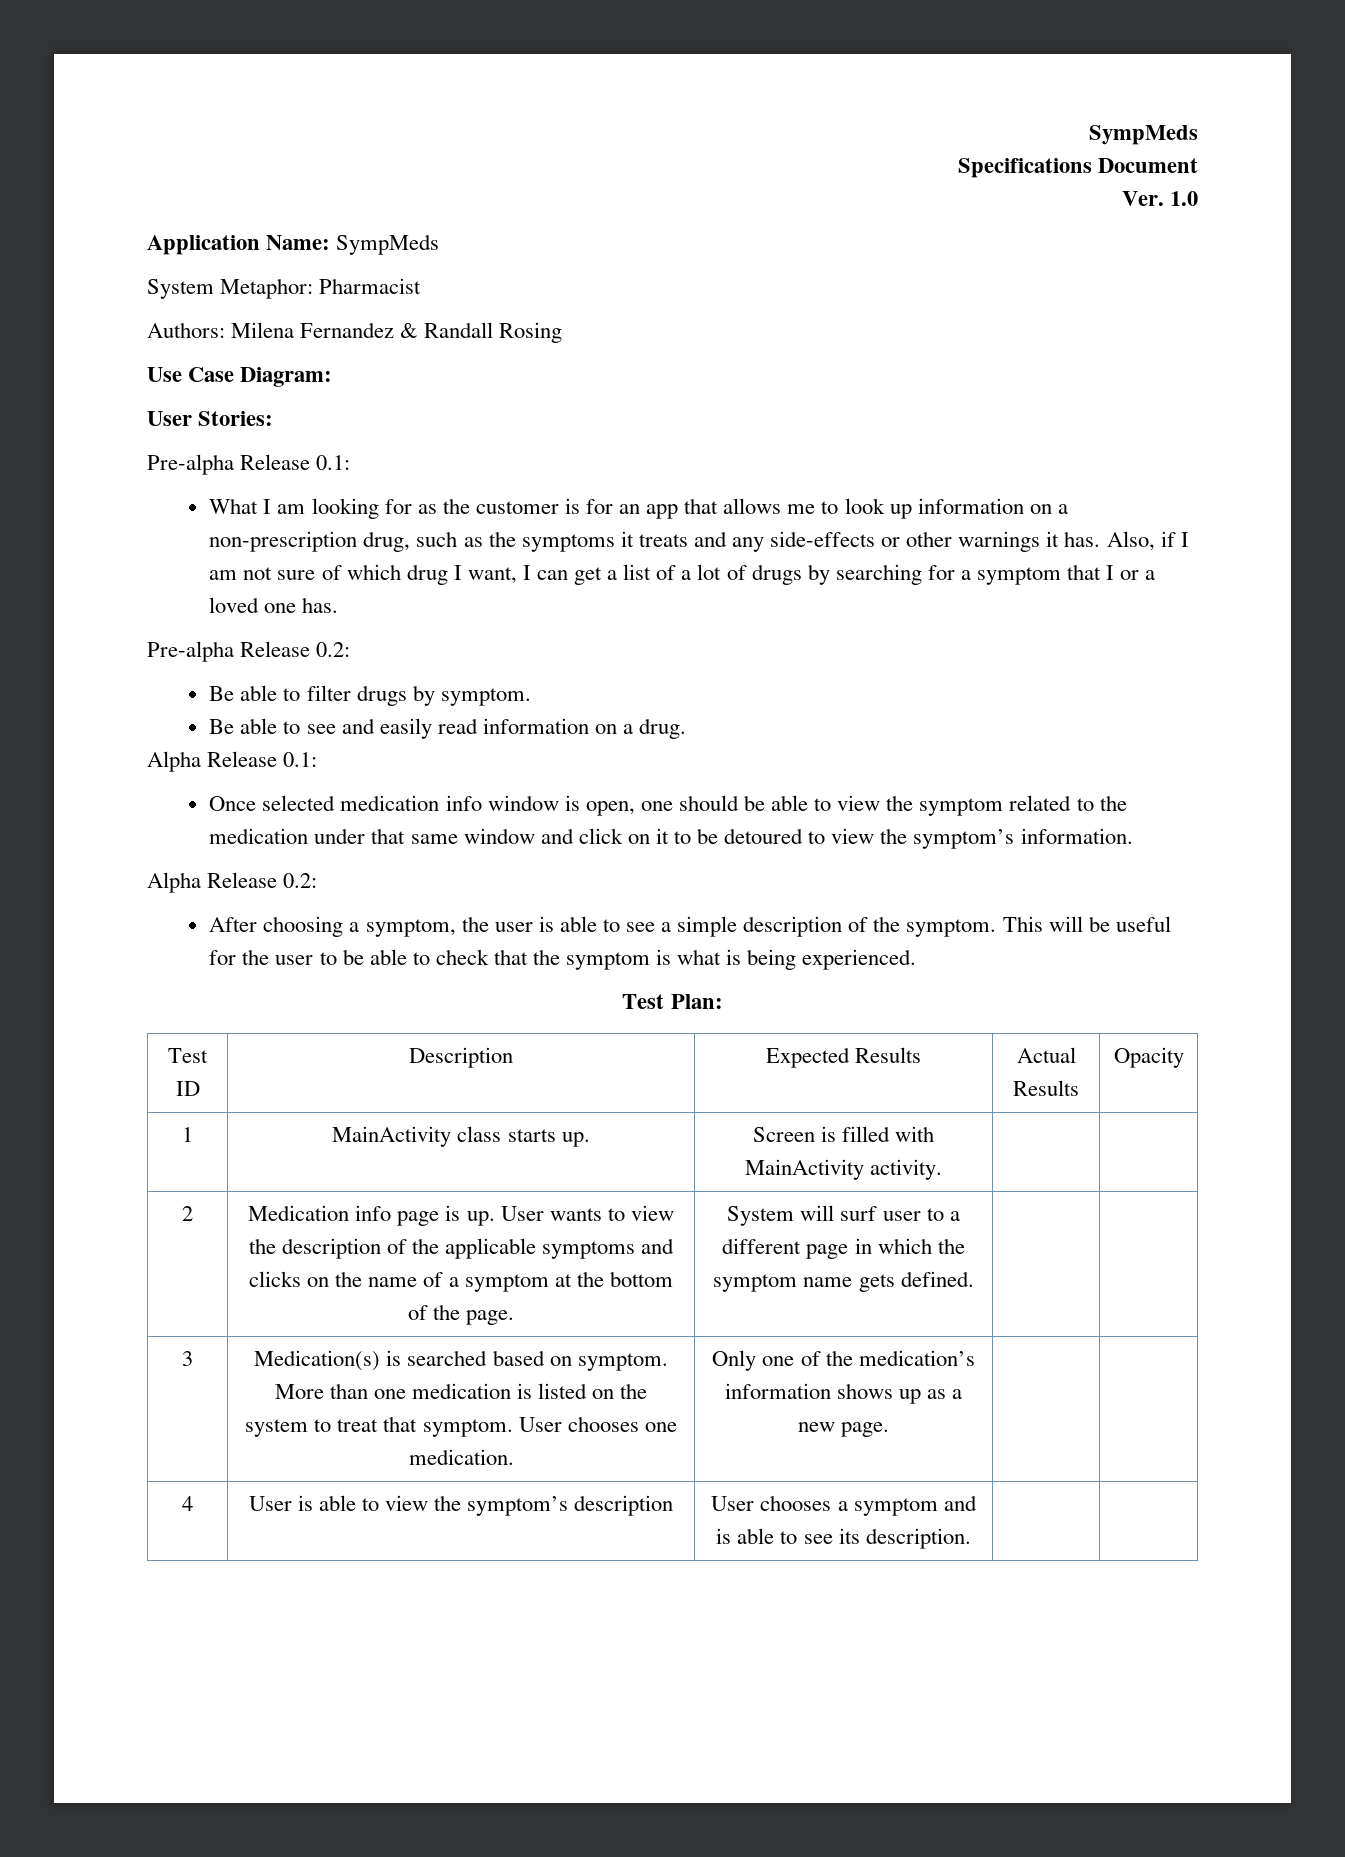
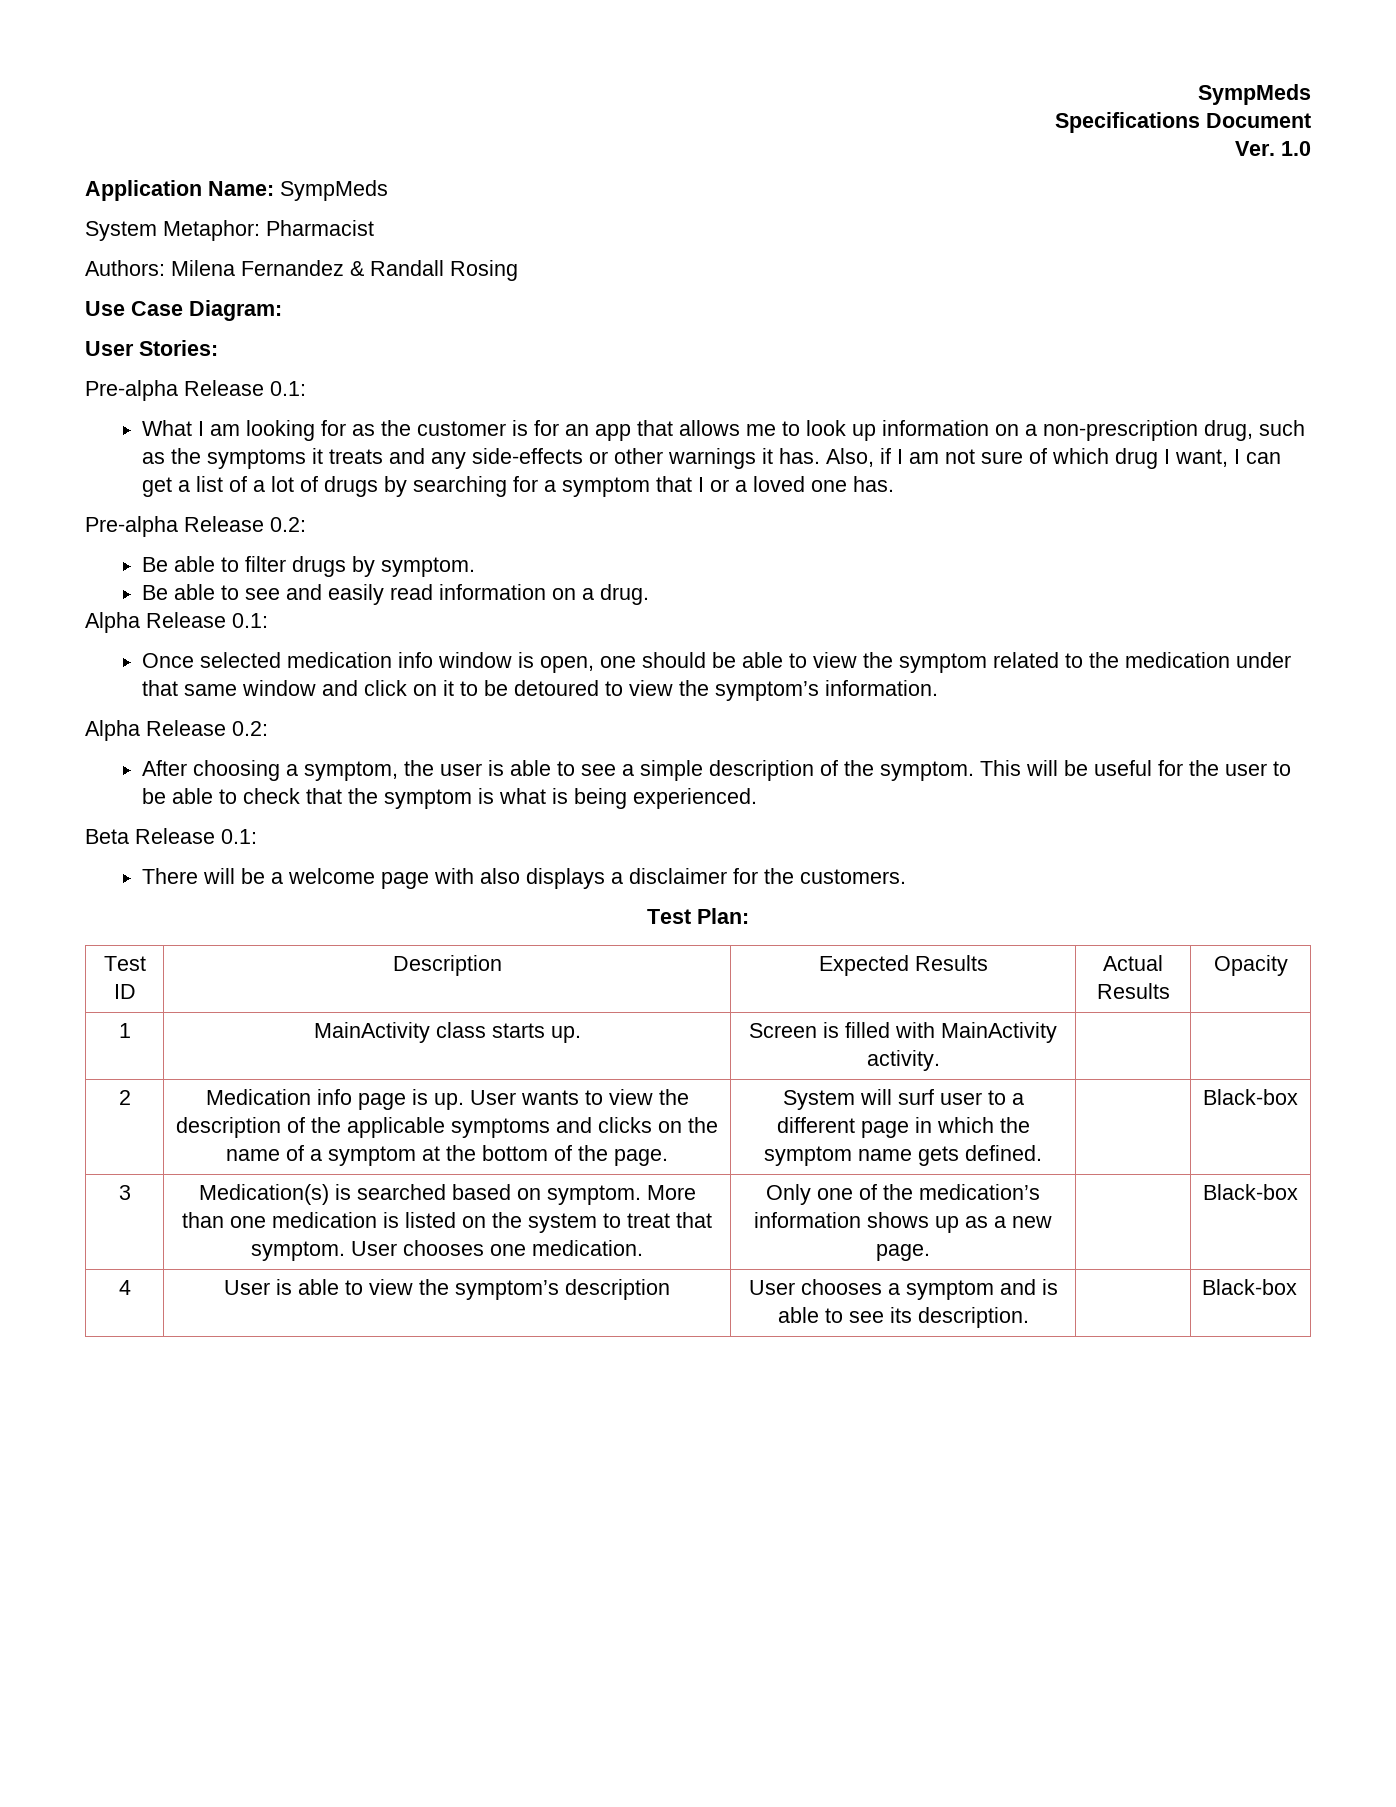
+ Beta Release 0.1:
+ There will be a welcome page with also displays a disclaimer for the customers.
- System will surf user to a different page in which the symptom name gets defined.
+ System will surf user to a different page in which the symptom name gets defined. | | Black-box
- 3 | Medication(s) is searched based on symptom. More than one medication is listed on the system to treat that symptom. User chooses one medication. | Only one of the medication’s information shows up as a new page. | |
+ 3 | Medication(s) is searched based on symptom. More than one medication is listed on the system to treat that symptom. User chooses one medication. | Only one of the medication’s information shows up as a new page. | | Black-box
- 4 | User is able to view the symptom’s description | User chooses a symptom and is able to see its description. | |
+ 4 | User is able to view the symptom’s description | User chooses a symptom and is able to see its description. | | Black-box

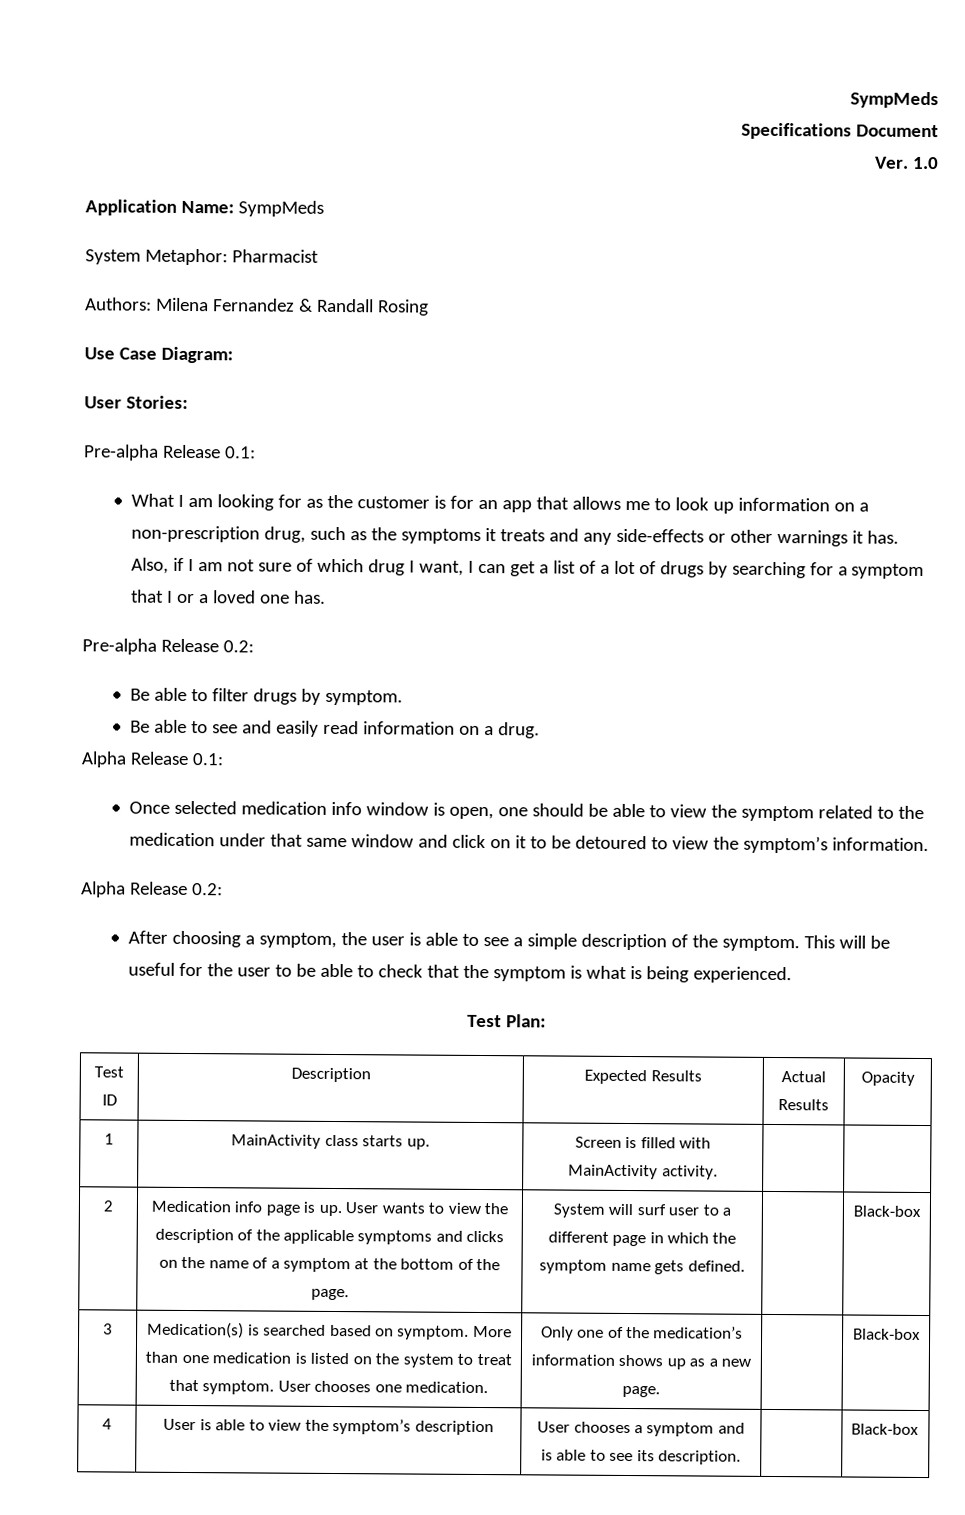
- Beta Release 0.1:
- There will be a welcome page with also displays a disclaimer for the customers.

